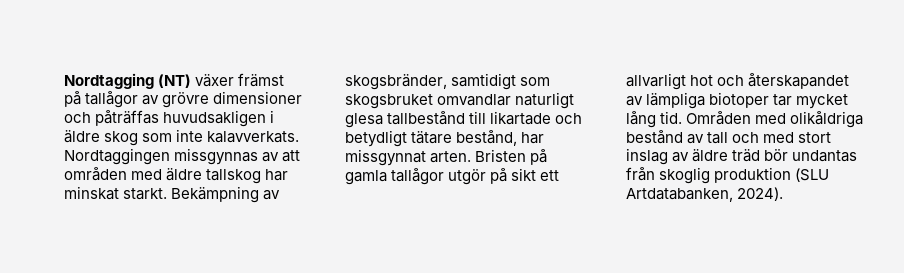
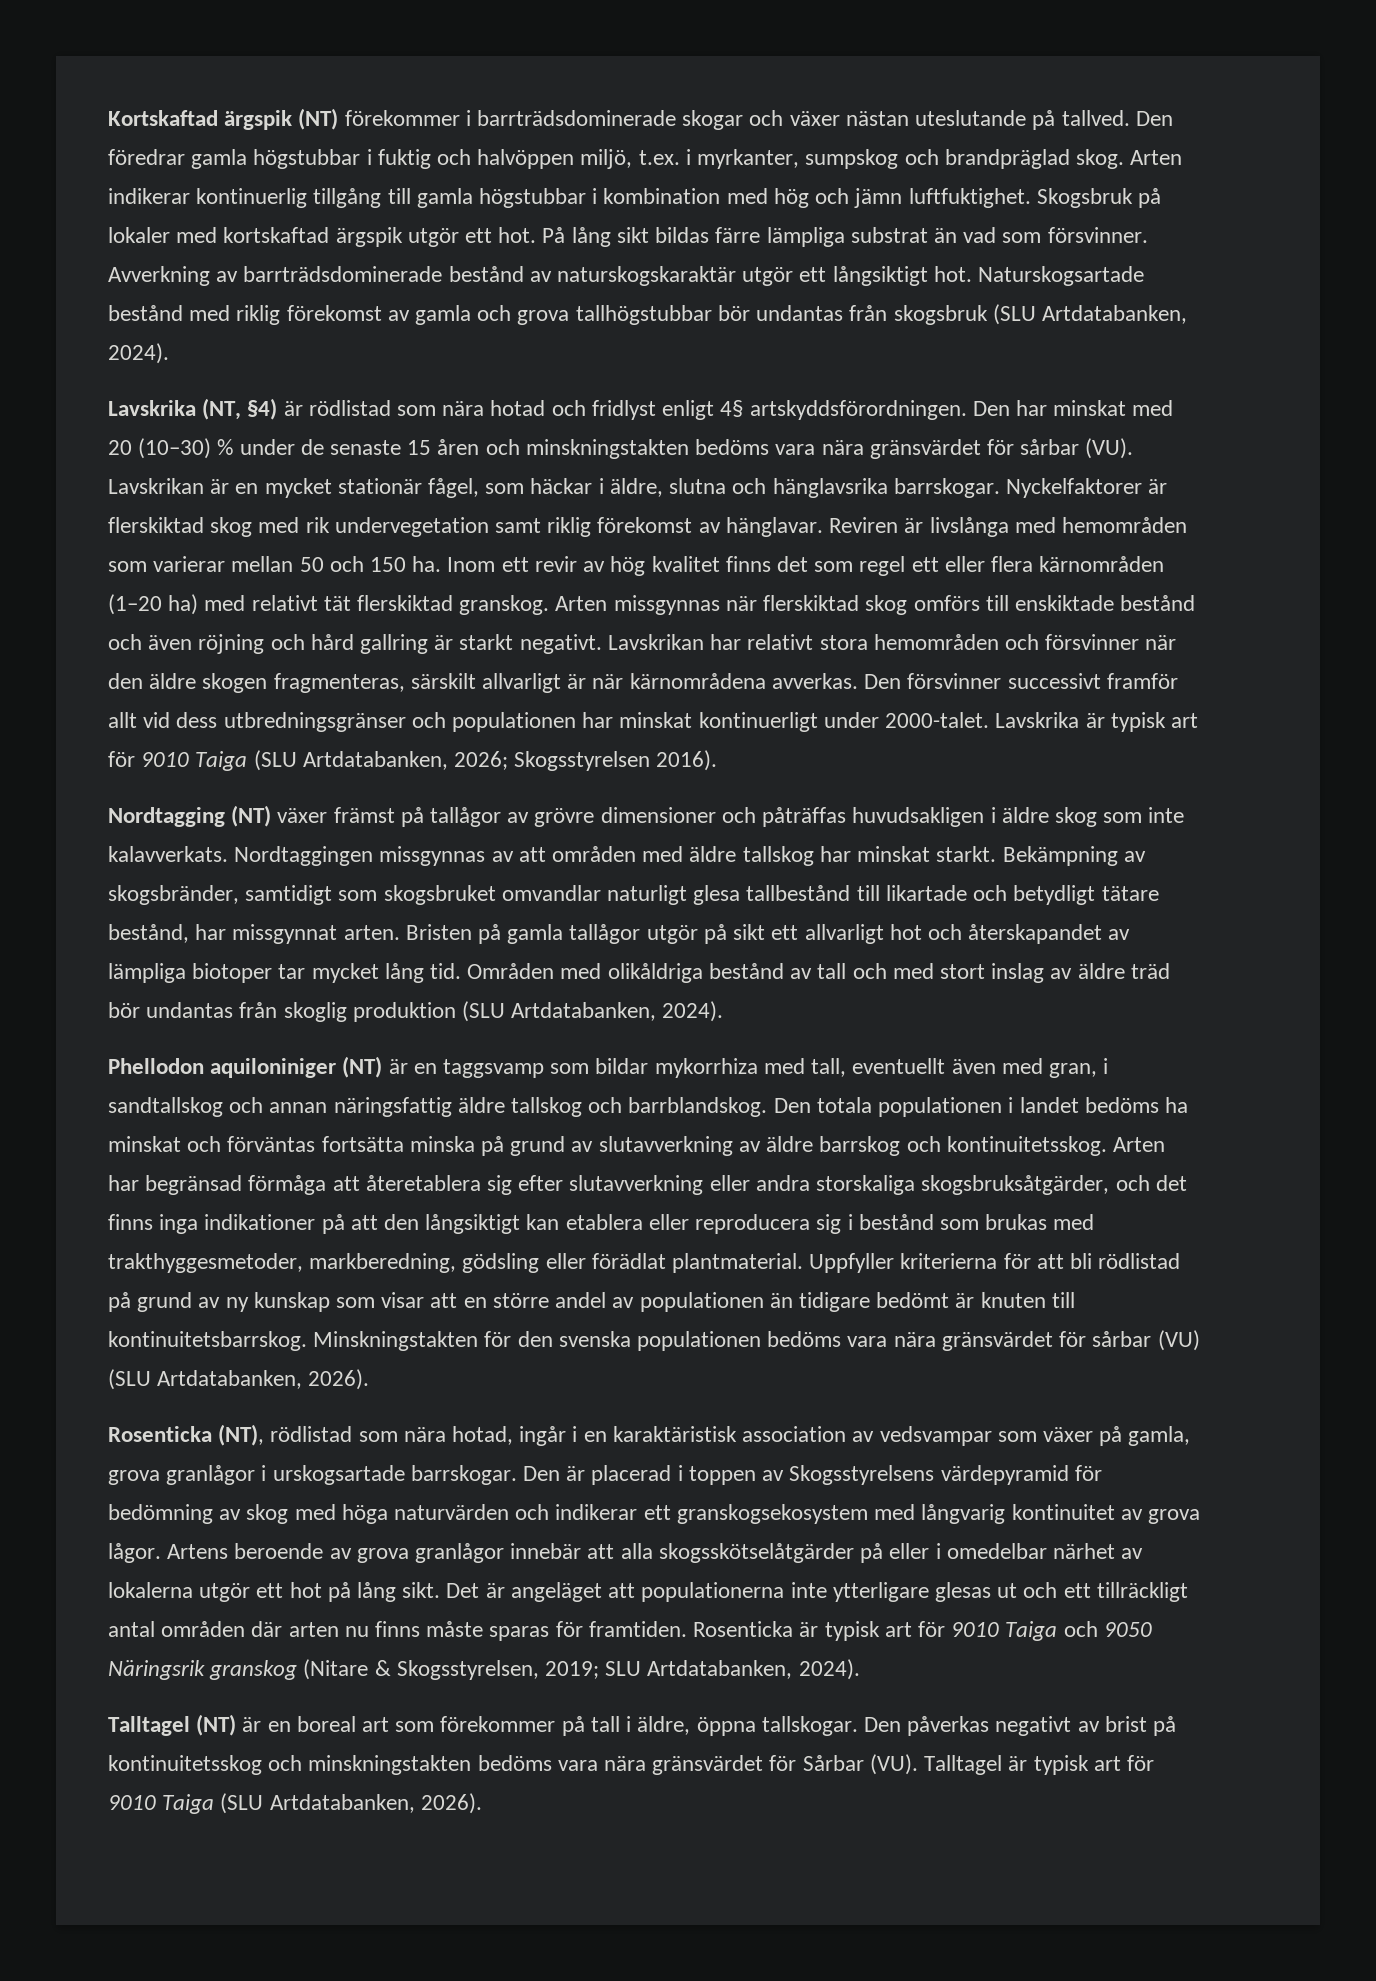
+ Kortskaftad ärgspik (NT) förekommer i barrträdsdominerade skogar och växer nästan uteslutande på tallved. Den föredrar gamla högstubbar i fuktig och halvöppen miljö, t.ex. i myrkanter, sumpskog och brandpräglad skog. Arten indikerar kontinuerlig tillgång till gamla högstubbar i kombination med hög och jämn luftfuktighet. Skogsbruk på lokaler med kortskaftad ärgspik utgör ett hot. På lång sikt bildas färre lämpliga substrat än vad som försvinner. Avverkning av barrträdsdominerade bestånd av naturskogskaraktär utgör ett långsiktigt hot. Naturskogsartade bestånd med riklig förekomst av gamla och grova tallhögstubbar bör undantas från skogsbruk (SLU Artdatabanken, 2024).
+ Lavskrika (NT, §4) är rödlistad som nära hotad och fridlyst enligt 4§ artskyddsförordningen. Den har minskat med 20 (10–30) % under de senaste 15 åren och minskningstakten bedöms vara nära gränsvärdet för sårbar (VU). Lavskrikan är en mycket stationär fågel, som häckar i äldre, slutna och hänglavsrika barrskogar. Nyckelfaktorer är flerskiktad skog med rik undervegetation samt riklig förekomst av hänglavar. Reviren är livslånga med hemområden som varierar mellan 50 och 150 ha. Inom ett revir av hög kvalitet finns det som regel ett eller flera kärnområden (1–20 ha) med relativt tät flerskiktad granskog. Arten missgynnas när flerskiktad skog omförs till enskiktade bestånd och även röjning och hård gallring är starkt negativt. Lavskrikan har relativt stora hemområden och försvinner när den äldre skogen fragmenteras, särskilt allvarligt är när kärnområdena avverkas. Den försvinner successivt framför allt vid dess utbredningsgränser och populationen har minskat kontinuerligt under 2000-talet. Lavskrika är typisk art för 9010 Taiga (SLU Artdatabanken, 2026; Skogsstyrelsen 2016).
+ Phellodon aquiloniniger (NT) är en taggsvamp som bildar mykorrhiza med tall, eventuellt även med gran, i sandtallskog och annan näringsfattig äldre tallskog och barrblandskog. Den totala populationen i landet bedöms ha minskat och förväntas fortsätta minska på grund av slutavverkning av äldre barrskog och kontinuitetsskog. Arten har begränsad förmåga att återetablera sig efter slutavverkning eller andra storskaliga skogsbruksåtgärder, och det finns inga indikationer på att den långsiktigt kan etablera eller reproducera sig i bestånd som brukas med trakthyggesmetoder, markberedning, gödsling eller förädlat plantmaterial. Uppfyller kriterierna för att bli rödlistad på grund av ny kunskap som visar att en större andel av populationen än tidigare bedömt är knuten till kontinuitetsbarrskog. Minskningstakten för den svenska populationen bedöms vara nära gränsvärdet för sårbar (VU) (SLU Artdatabanken, 2026).
+ Rosenticka (NT), rödlistad som nära hotad, ingår i en karaktäristisk association av vedsvampar som växer på gamla, grova granlågor i urskogsartade barrskogar. Den är placerad i toppen av Skogsstyrelsens värdepyramid för bedömning av skog med höga naturvärden och indikerar ett granskogsekosystem med långvarig kontinuitet av grova lågor. Artens beroende av grova granlågor innebär att alla skogsskötselåtgärder på eller i omedelbar närhet av lokalerna utgör ett hot på lång sikt. Det är angeläget att populationerna inte ytterligare glesas ut och ett tillräckligt antal områden där arten nu finns måste sparas för framtiden. Rosenticka är typisk art för 9010 Taiga och 9050 Näringsrik granskog (Nitare & Skogsstyrelsen, 2019; SLU Artdatabanken, 2024).
+ Talltagel (NT) är en boreal art som förekommer på tall i äldre, öppna tallskogar. Den påverkas negativt av brist på kontinuitetsskog och minskningstakten bedöms vara nära gränsvärdet för Sårbar (VU). Talltagel är typisk art för 9010 Taiga (SLU Artdatabanken, 2026).

